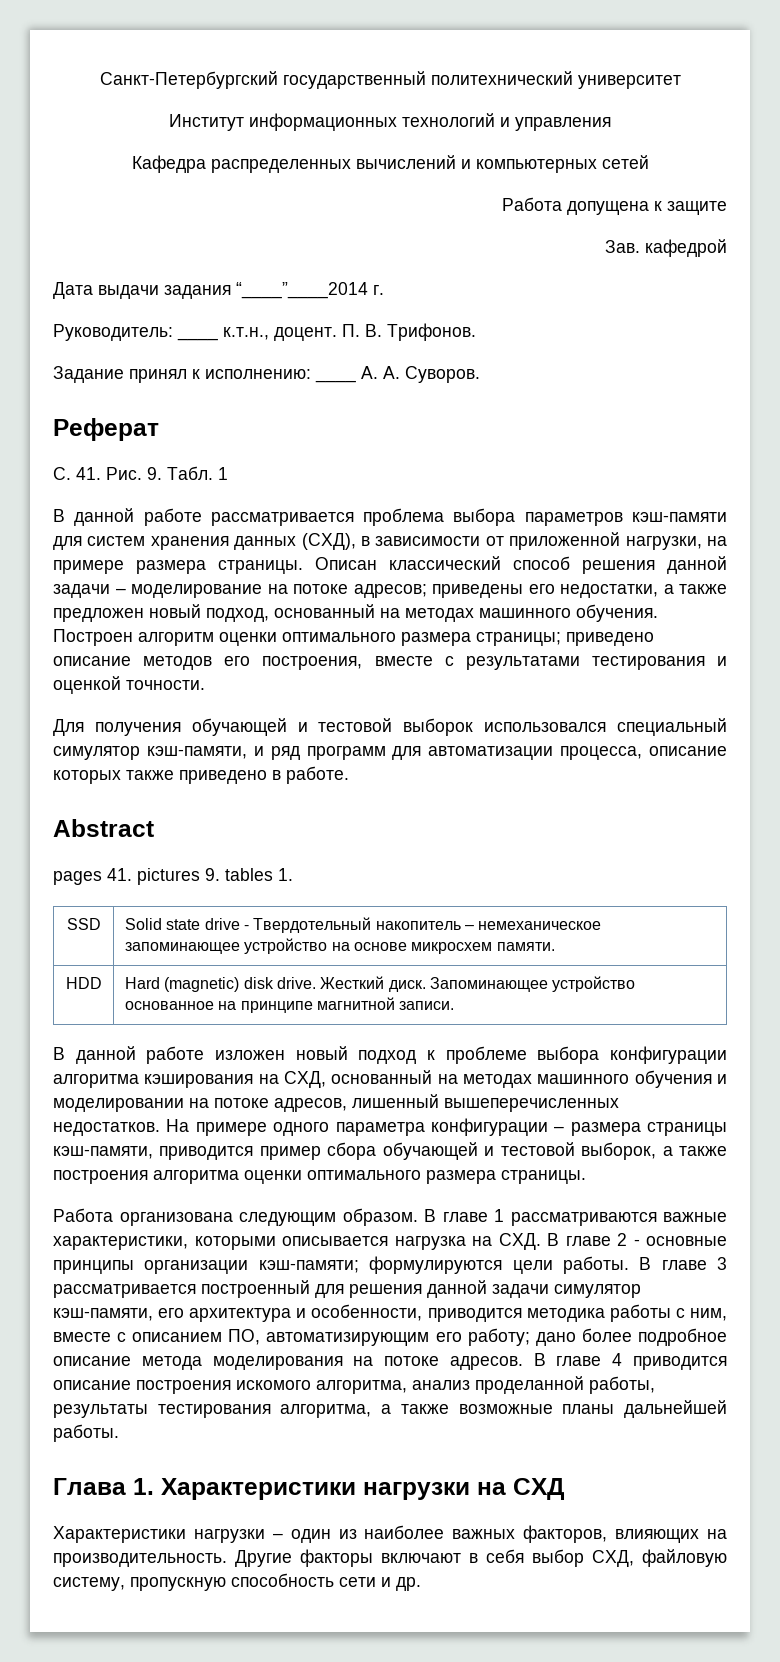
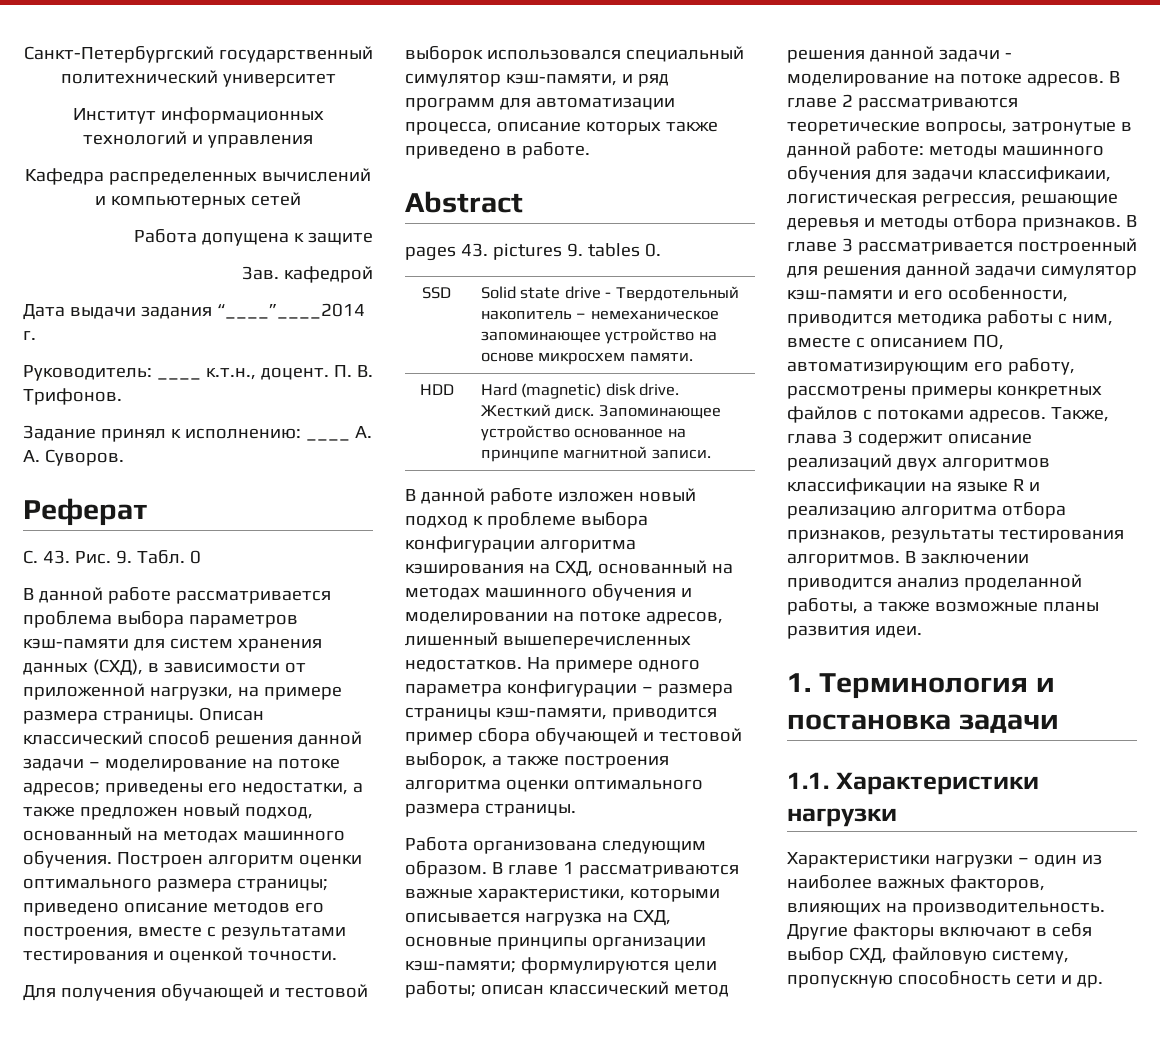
- С. 41. Рис. 9. Табл. 1
+ С. 43. Рис. 9. Табл. 0
- pages 41. pictures 9. tables 1.
+ pages 43. pictures 9. tables 0.
- В главе 1 рассматриваются важные характеристики, которыми описывается нагрузка на СХД. В главе 2 - основные принципы организации кэш-памяти; формулируются цели работы.
+ В главе 1 рассматриваются важные характеристики, которыми описывается нагрузка на СХД, основные принципы организации кэш-памяти; формулируются цели работы; описан классический метод решения данной задачи - моделирование на потоке адресов. В главе 2 рассматриваются теоретические вопросы, затронутые в данной работе: методы машинного обучения для задачи классификаии, логистическая регрессия, решающие деревья и методы отбора признаков.
- В главе 3 рассматривается построенный для решения данной задачи симулятор кэш-памяти, его архитектура и особенности, приводится методика работы с ним, вместе с описанием ПО, автоматизирующим его работу; дано более подробное описание метода моделирования на потоке адресов. В главе 4 приводится описание построения искомого алгоритма, анализ проделанной работы, результаты тестирования алгоритма, а также возможные планы дальнейшей работы.
- Глава 1. Характеристики нагрузки на СХД
+ В главе 3 рассматривается построенный для решения данной задачи симулятор кэш-памяти и его особенности, приводится методика работы с ним, вместе с описанием ПО, автоматизирующим его работу, рассмотрены примеры конкретных файлов с потоками адресов. Также, глава 3 содержит описание реализаций двух алгоритмов классификации на языке R и реализацию алгоритма отбора признаков, результаты тестирования алгоритмов. В заключении приводится анализ проделанной работы, а также возможные планы развития идеи.
+ 1. Терминология и постановка задачи
+ 1.1. Характеристики нагрузки

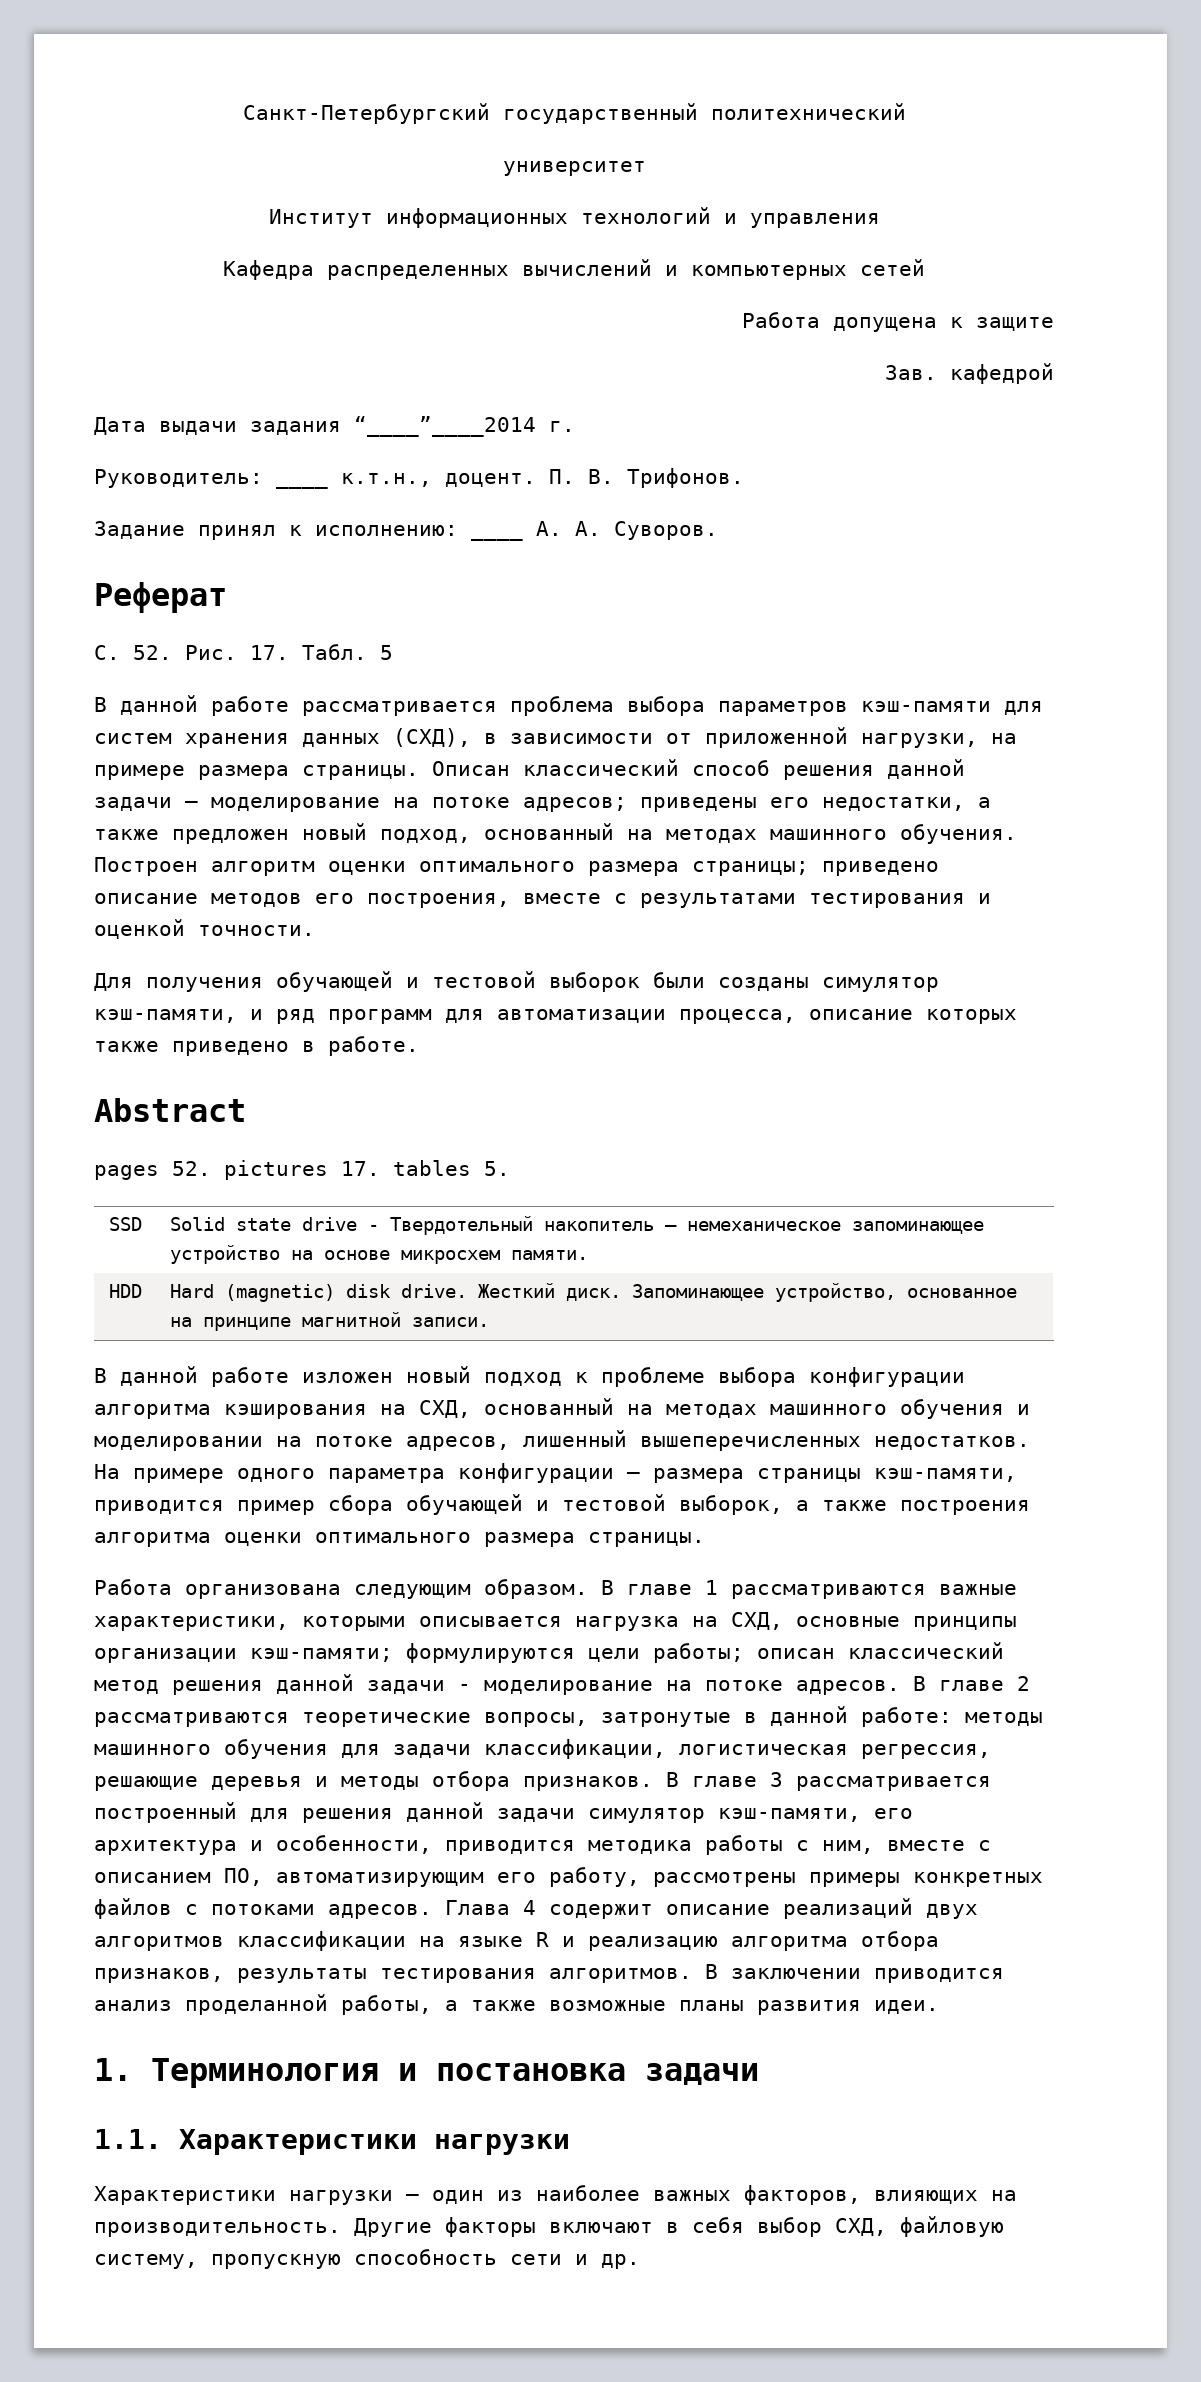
- Санкт-Петербургский государственный политехнический университет
+ Санкт-Петербургский государственный политехнический
+ университет
- С. 43. Рис. 9. Табл. 0
+ С. 52. Рис. 17. Табл. 5
- Для получения обучающей и тестовой выборок использовался специальный симулятор кэш-памяти, и ряд программ для автоматизации процесса, описание которых также приведено в работе.
+ Для получения обучающей и тестовой выборок были созданы симулятор кэш-памяти, и ряд программ для автоматизации процесса, описание которых также приведено в работе.
- pages 43. pictures 9. tables 0.
+ pages 52. pictures 17. tables 5.
- HDD | Hard (magnetic) disk drive. Жесткий диск. Запоминающее устройство основанное на принципе магнитной записи.
+ HDD | Hard (magnetic) disk drive. Жесткий диск. Запоминающее устройство, основанное на принципе магнитной записи.
- В главе 2 рассматриваются теоретические вопросы, затронутые в данной работе: методы машинного обучения для задачи классификаии, логистическая регрессия, решающие деревья и методы отбора признаков.
+ В главе 2 рассматриваются теоретические вопросы, затронутые в данной работе: методы машинного обучения для задачи классификации, логистическая регрессия, решающие деревья и методы отбора признаков.
- В главе 3 рассматривается построенный для решения данной задачи симулятор кэш-памяти и его особенности, приводится методика работы с ним, вместе с описанием ПО, автоматизирующим его работу, рассмотрены примеры конкретных файлов с потоками адресов.
+ В главе 3 рассматривается построенный для решения данной задачи симулятор кэш-памяти, его архитектура и особенности, приводится методика работы с ним, вместе с описанием ПО, автоматизирующим его работу, рассмотрены примеры конкретных файлов с потоками адресов.
- Также, глава 3 содержит описание реализаций двух алгоритмов классификации на языке R и реализацию алгоритма отбора признаков, результаты тестирования алгоритмов.
+ Глава 4 содержит описание реализаций двух алгоритмов классификации на языке R и реализацию алгоритма отбора признаков, результаты тестирования алгоритмов.

